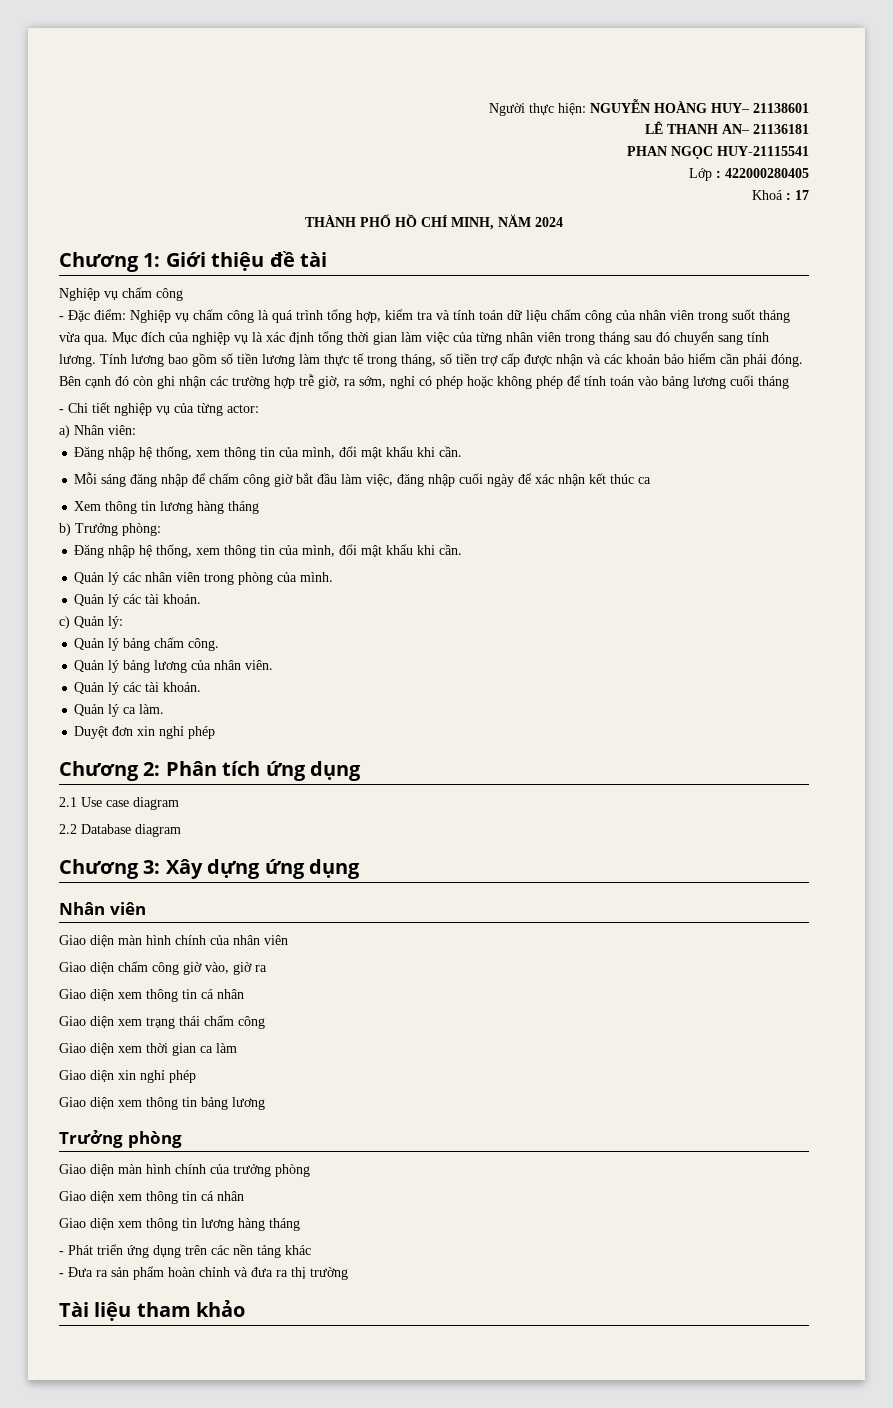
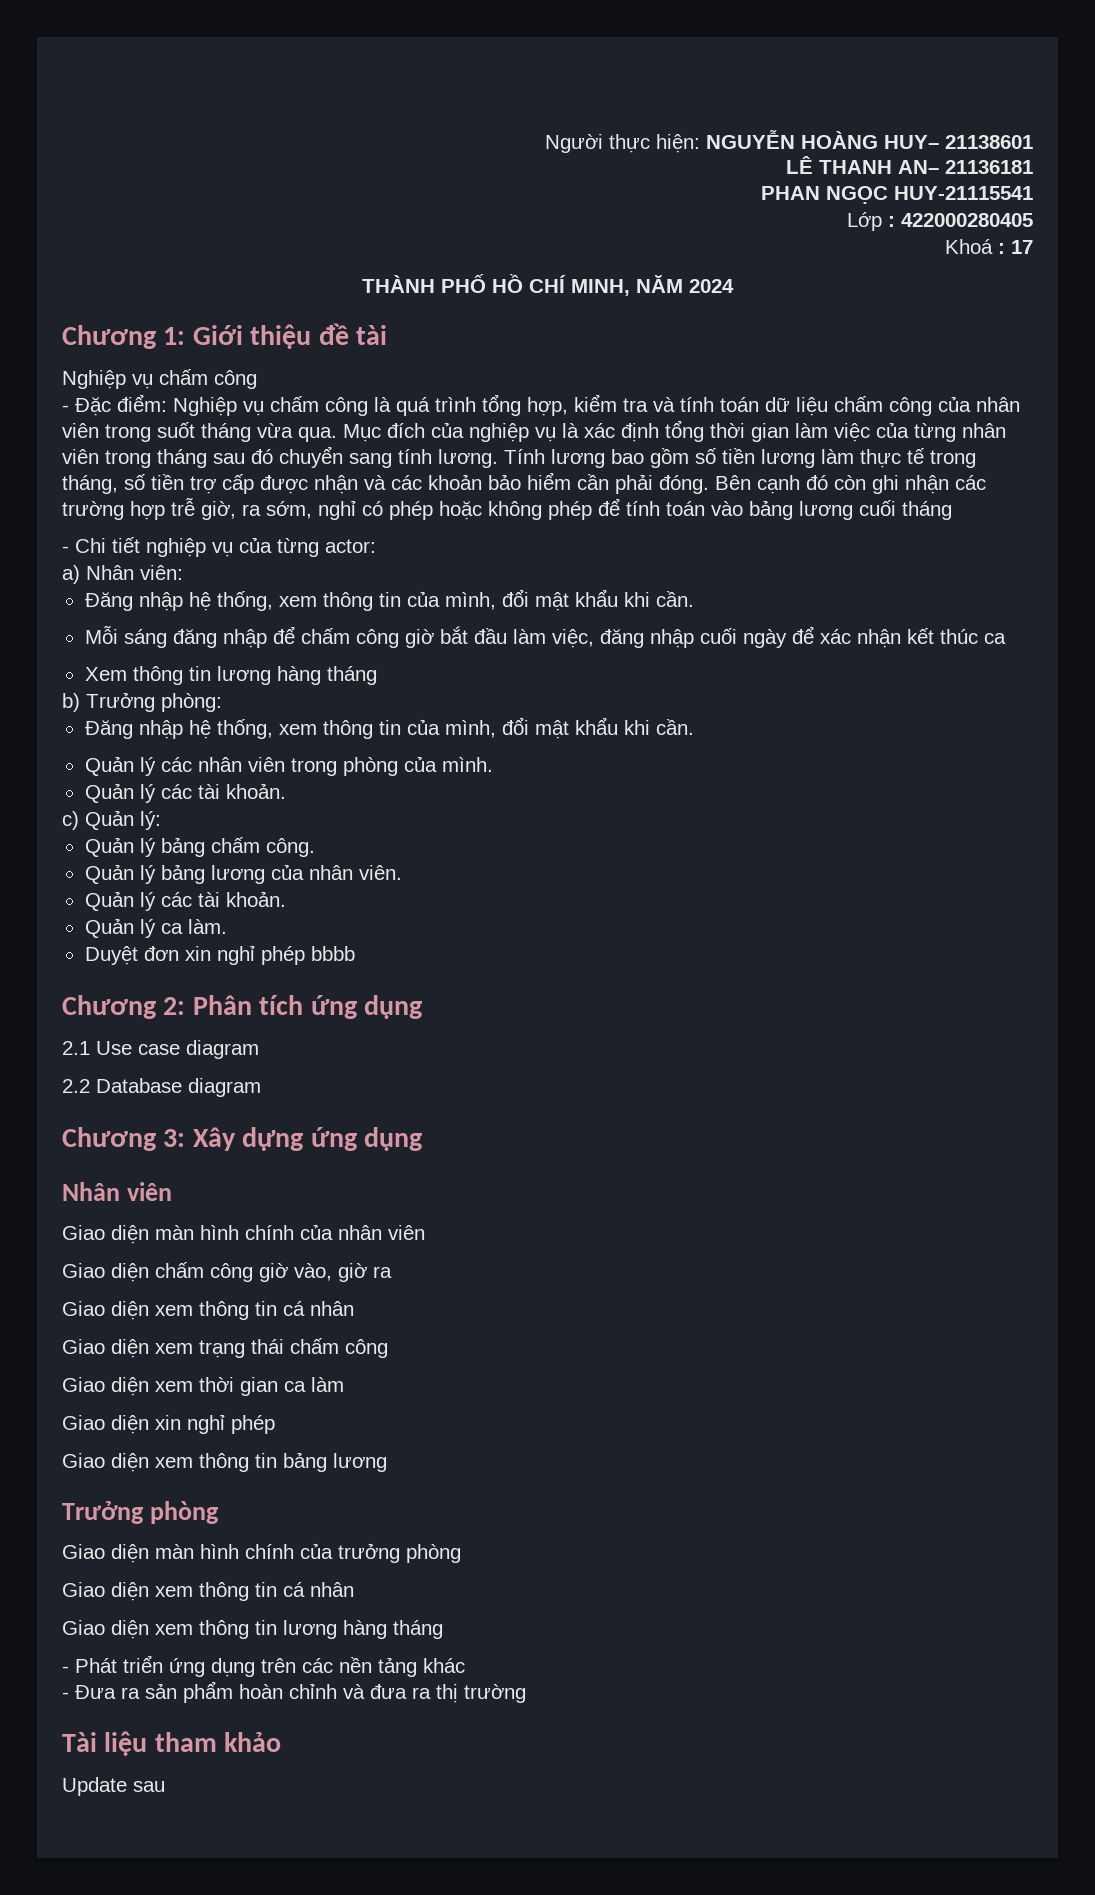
- Duyệt đơn xin nghỉ phép
+ Duyệt đơn xin nghỉ phép bbbb
+ Update sau

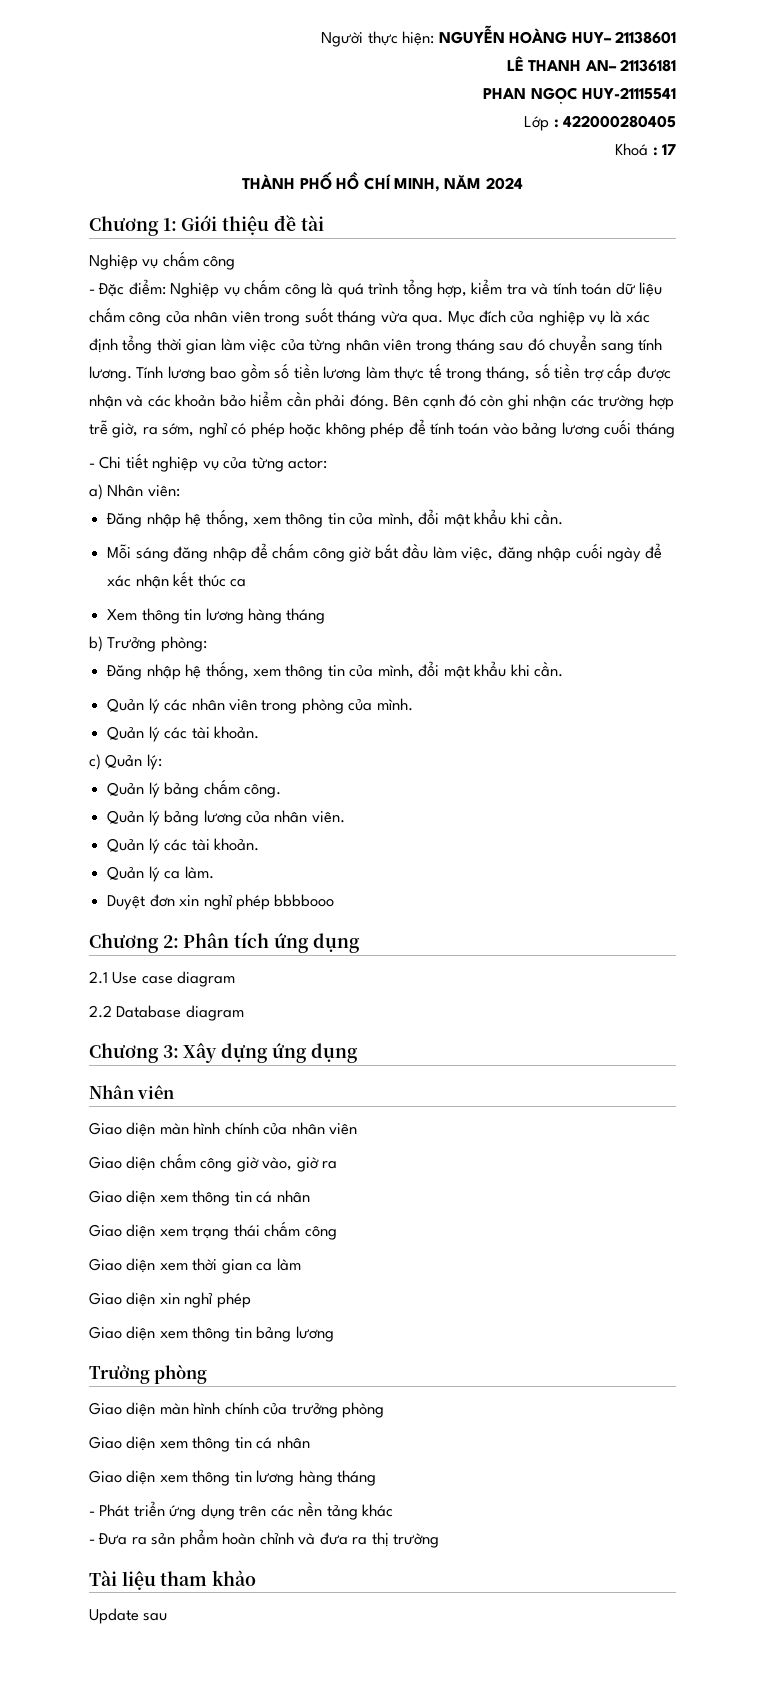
- Duyệt đơn xin nghỉ phép bbbb
+ Duyệt đơn xin nghỉ phép bbbbooo

